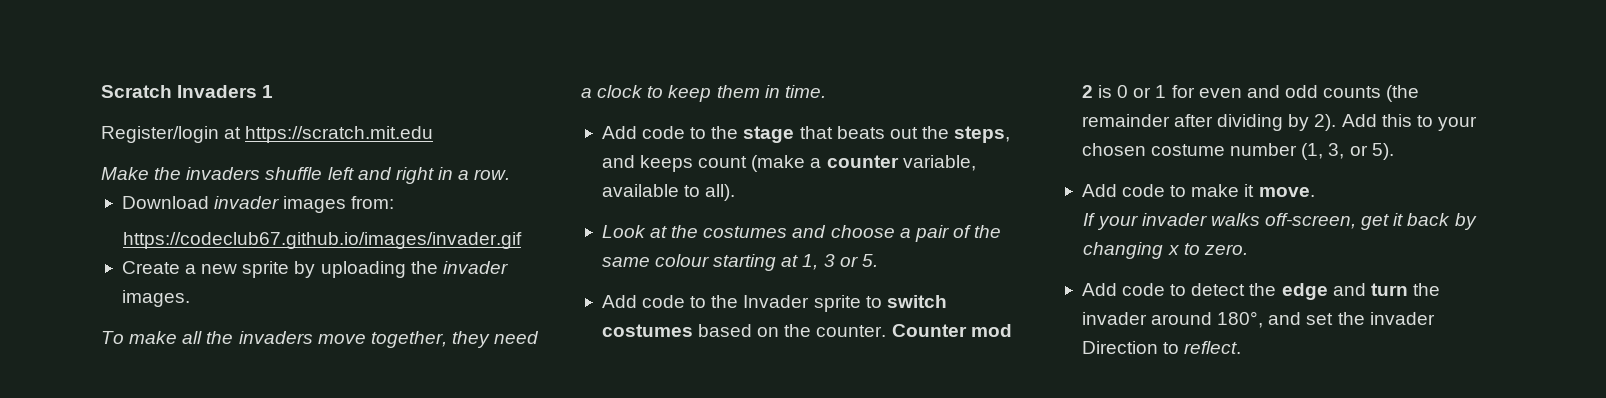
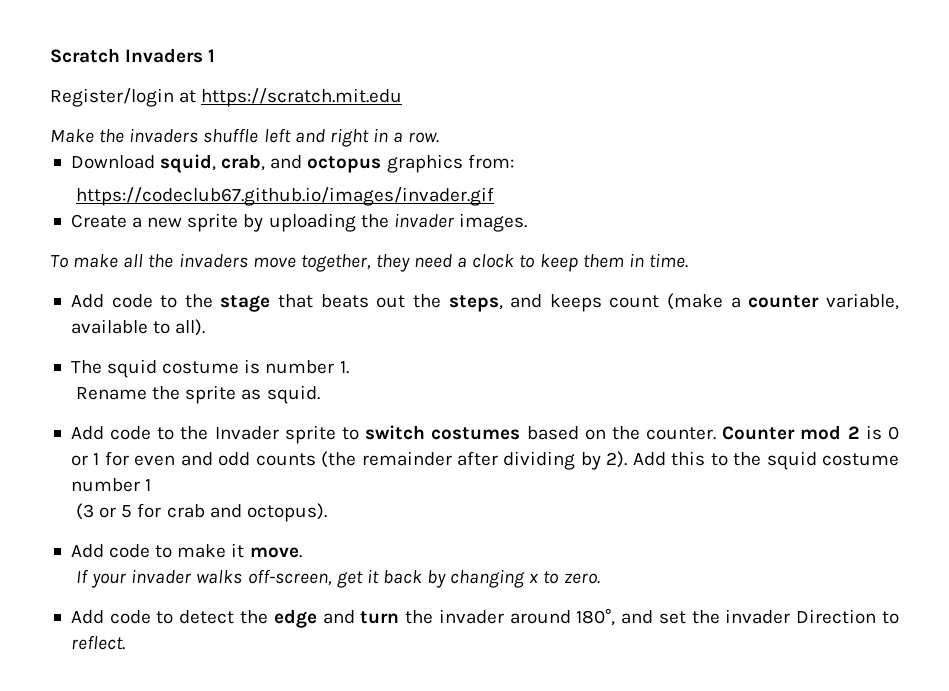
- Download invader images from:
+ Download squid, crab, and octopus graphics from:
- Look at the costumes and choose a pair of the same colour starting at 1, 3 or 5.
+ The squid costume is number 1.
+ Rename the sprite as squid.
- Add this to your chosen costume number (1, 3, or 5).
+ Add this to the squid costume number 1
+ (3 or 5 for crab and octopus).

